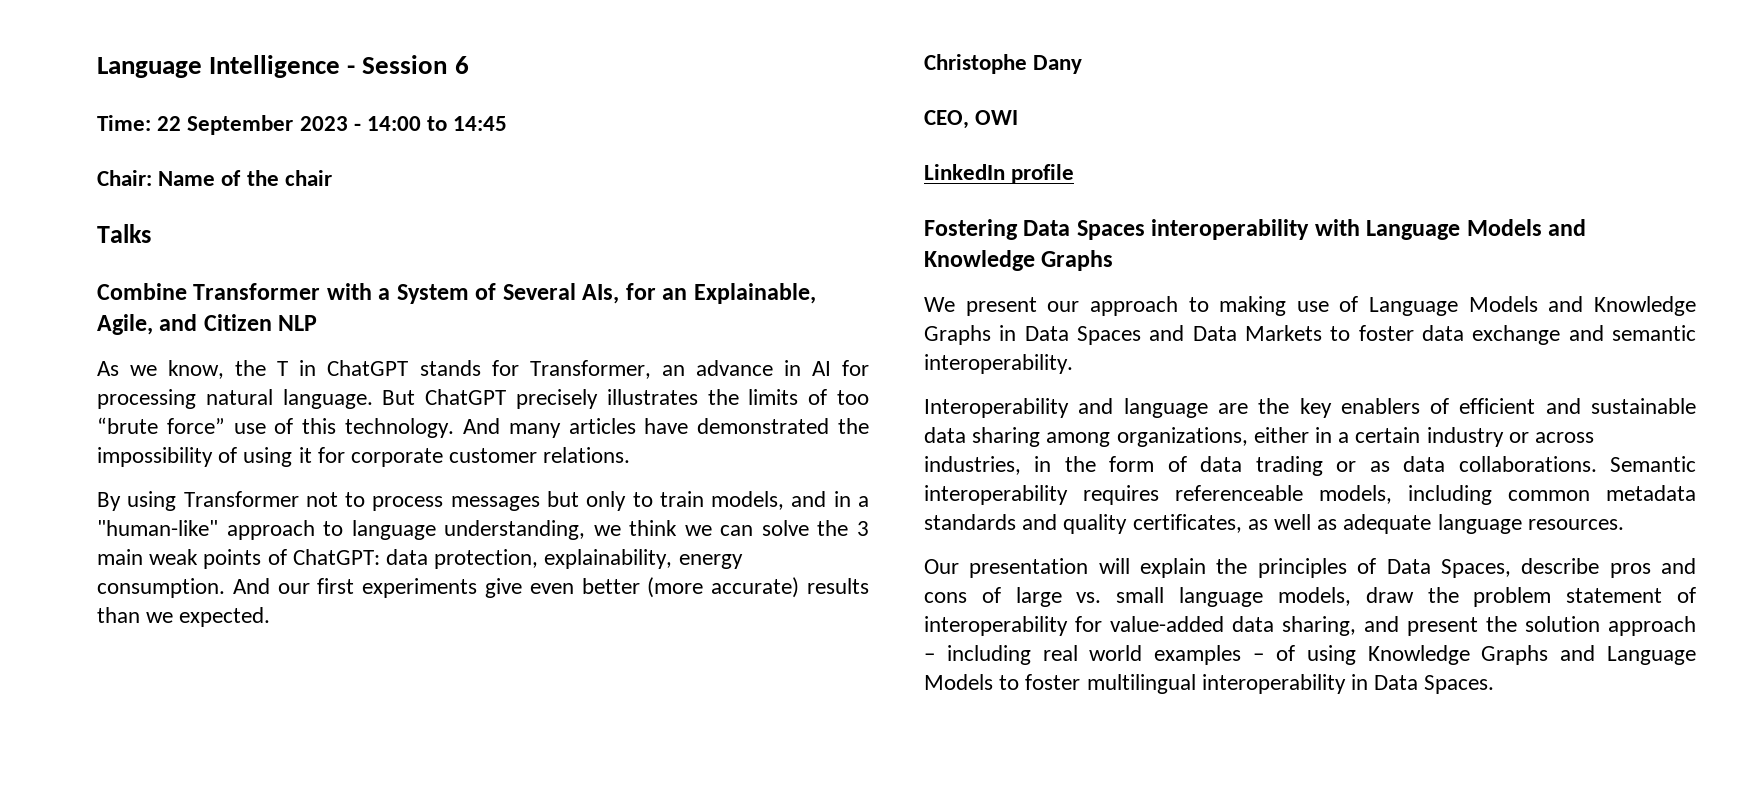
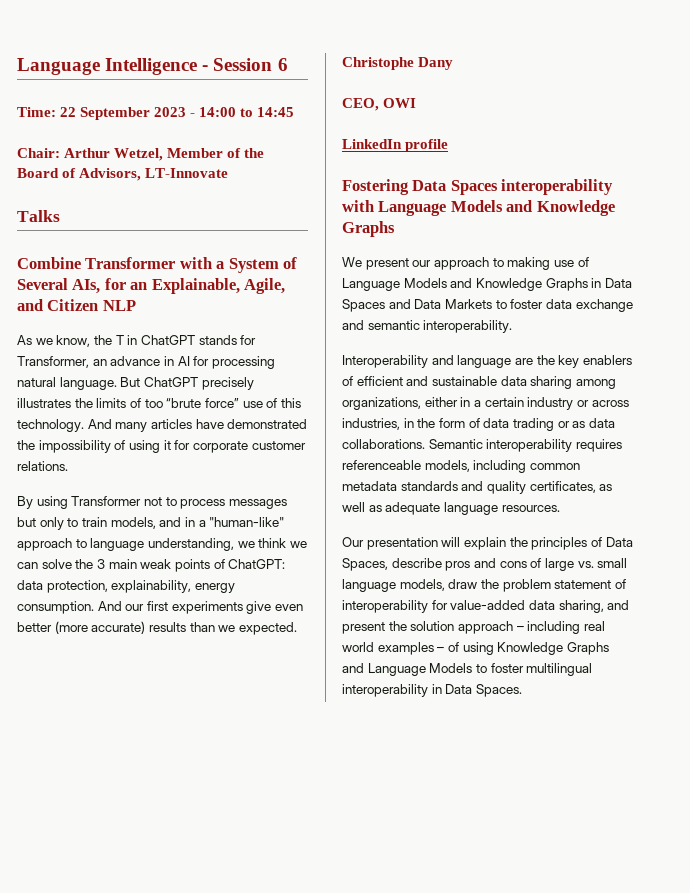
- Chair: Name of the chair
+ Chair: Arthur Wetzel, Member of the Board of Advisors, LT-Innovate

